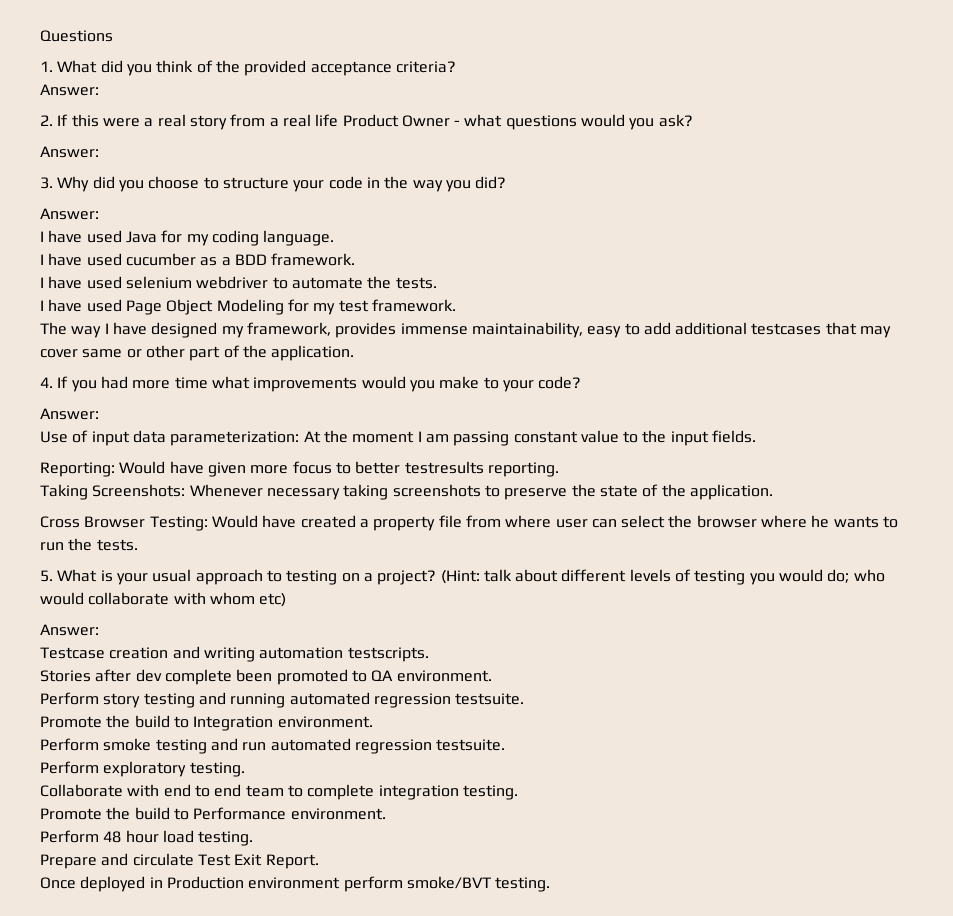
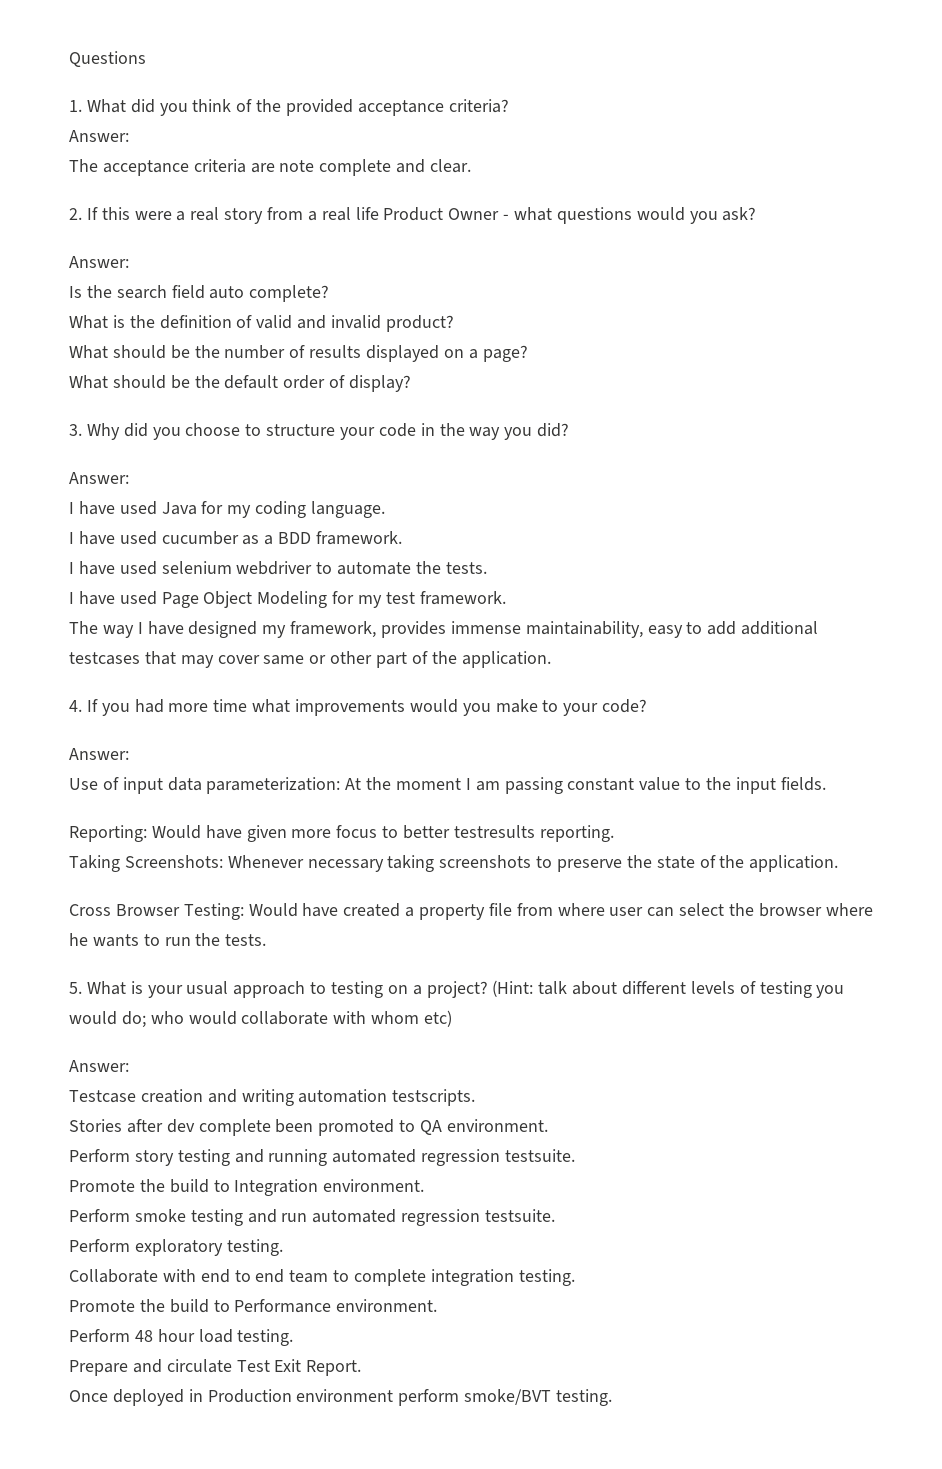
+ The acceptance criteria are note complete and clear.
+ Is the search field auto complete?
+ What is the definition of valid and invalid product?
+ What should be the number of results displayed on a page?
+ What should be the default order of display?

